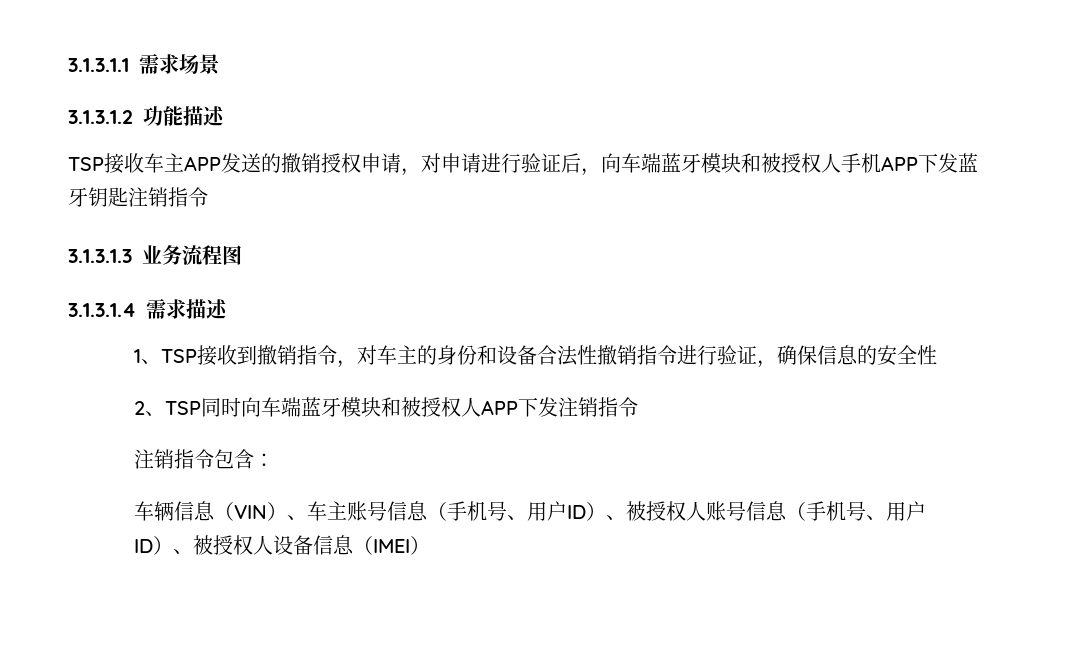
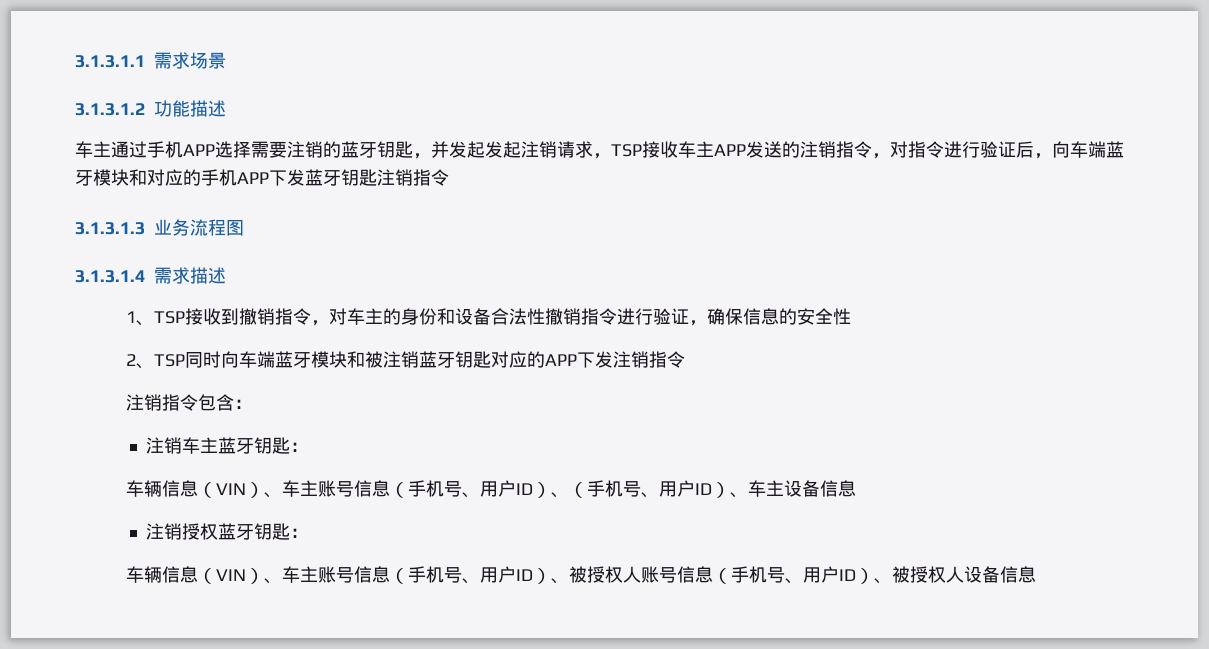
- TSP接收车主APP发送的撤销授权申请，对申请进行验证后，向车端蓝牙模块和被授权人手机APP下发蓝牙钥匙注销指令
+ 车主通过手机APP选择需要注销的蓝牙钥匙，并发起发起注销请求，TSP接收车主APP发送的注销指令，对指令进行验证后，向车端蓝牙模块和对应的手机APP下发蓝牙钥匙注销指令
- 2、TSP同时向车端蓝牙模块和被授权人APP下发注销指令
+ 2、TSP同时向车端蓝牙模块和被注销蓝牙钥匙对应的APP下发注销指令
+ 注销车主蓝牙钥匙：
+ 车辆信息（VIN）、车主账号信息（手机号、用户ID）、（手机号、用户ID）、车主设备信息
+ 注销授权蓝牙钥匙：
- 车辆信息（VIN）、车主账号信息（手机号、用户ID）、被授权人账号信息（手机号、用户ID）、被授权人设备信息（IMEI）
+ 车辆信息（VIN）、车主账号信息（手机号、用户ID）、被授权人账号信息（手机号、用户ID）、被授权人设备信息

